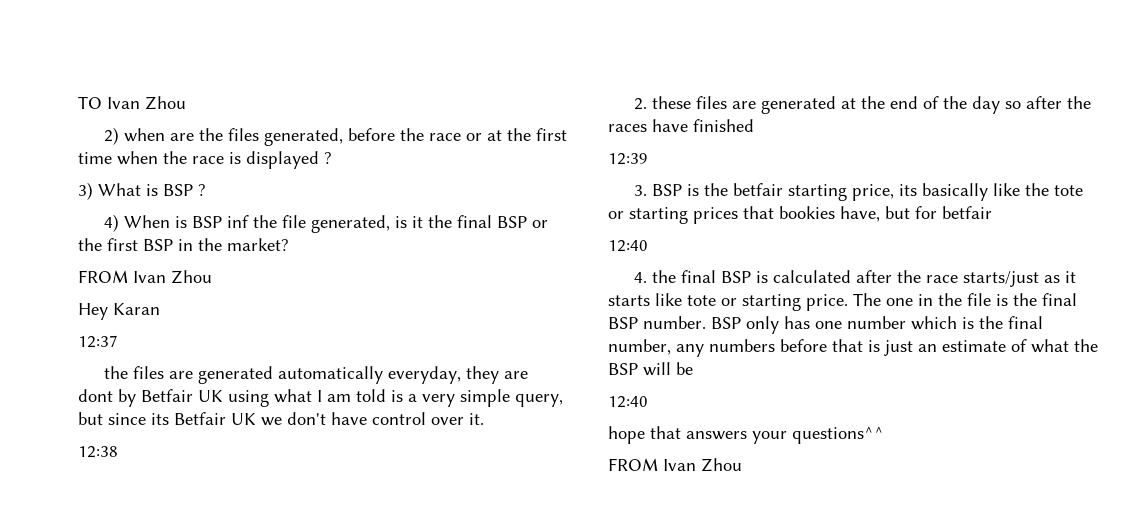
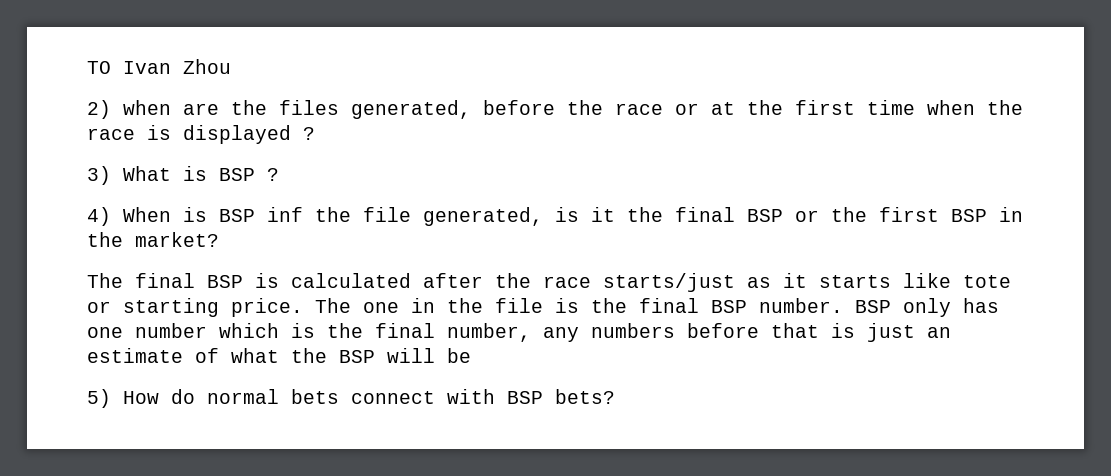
  4) When is BSP inf the file generated, is it the final BSP or the first BSP in the market?
- FROM Ivan Zhou
- Hey Karan
- 12:37
- the files are generated automatically everyday, they are dont by Betfair UK using what I am told is a very simple query, but since its Betfair UK we don't have control over it.
- 12:38
- 2. these files are generated at the end of the day so after the races have finished
- 12:39
- 3. BSP is the betfair starting price, its basically like the tote or starting prices that bookies have, but for betfair
- 12:40
- 4. the final BSP is calculated after the race starts/just as it starts like tote or starting price.
+ The final BSP is calculated after the race starts/just as it starts like tote or starting price.
  BSP only has one number which is the final number, any numbers before that is just an estimate of what the BSP will be
- 12:40
- hope that answers your questions^^
- FROM Ivan Zhou
+ 5) How do normal bets connect with BSP bets?

